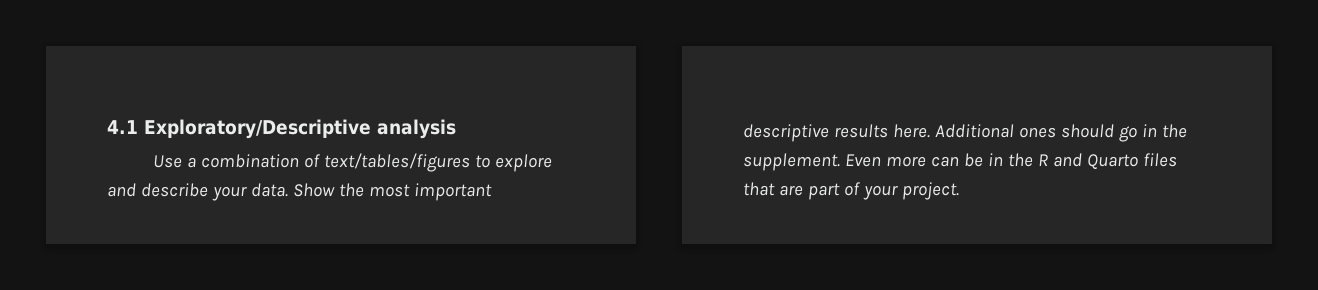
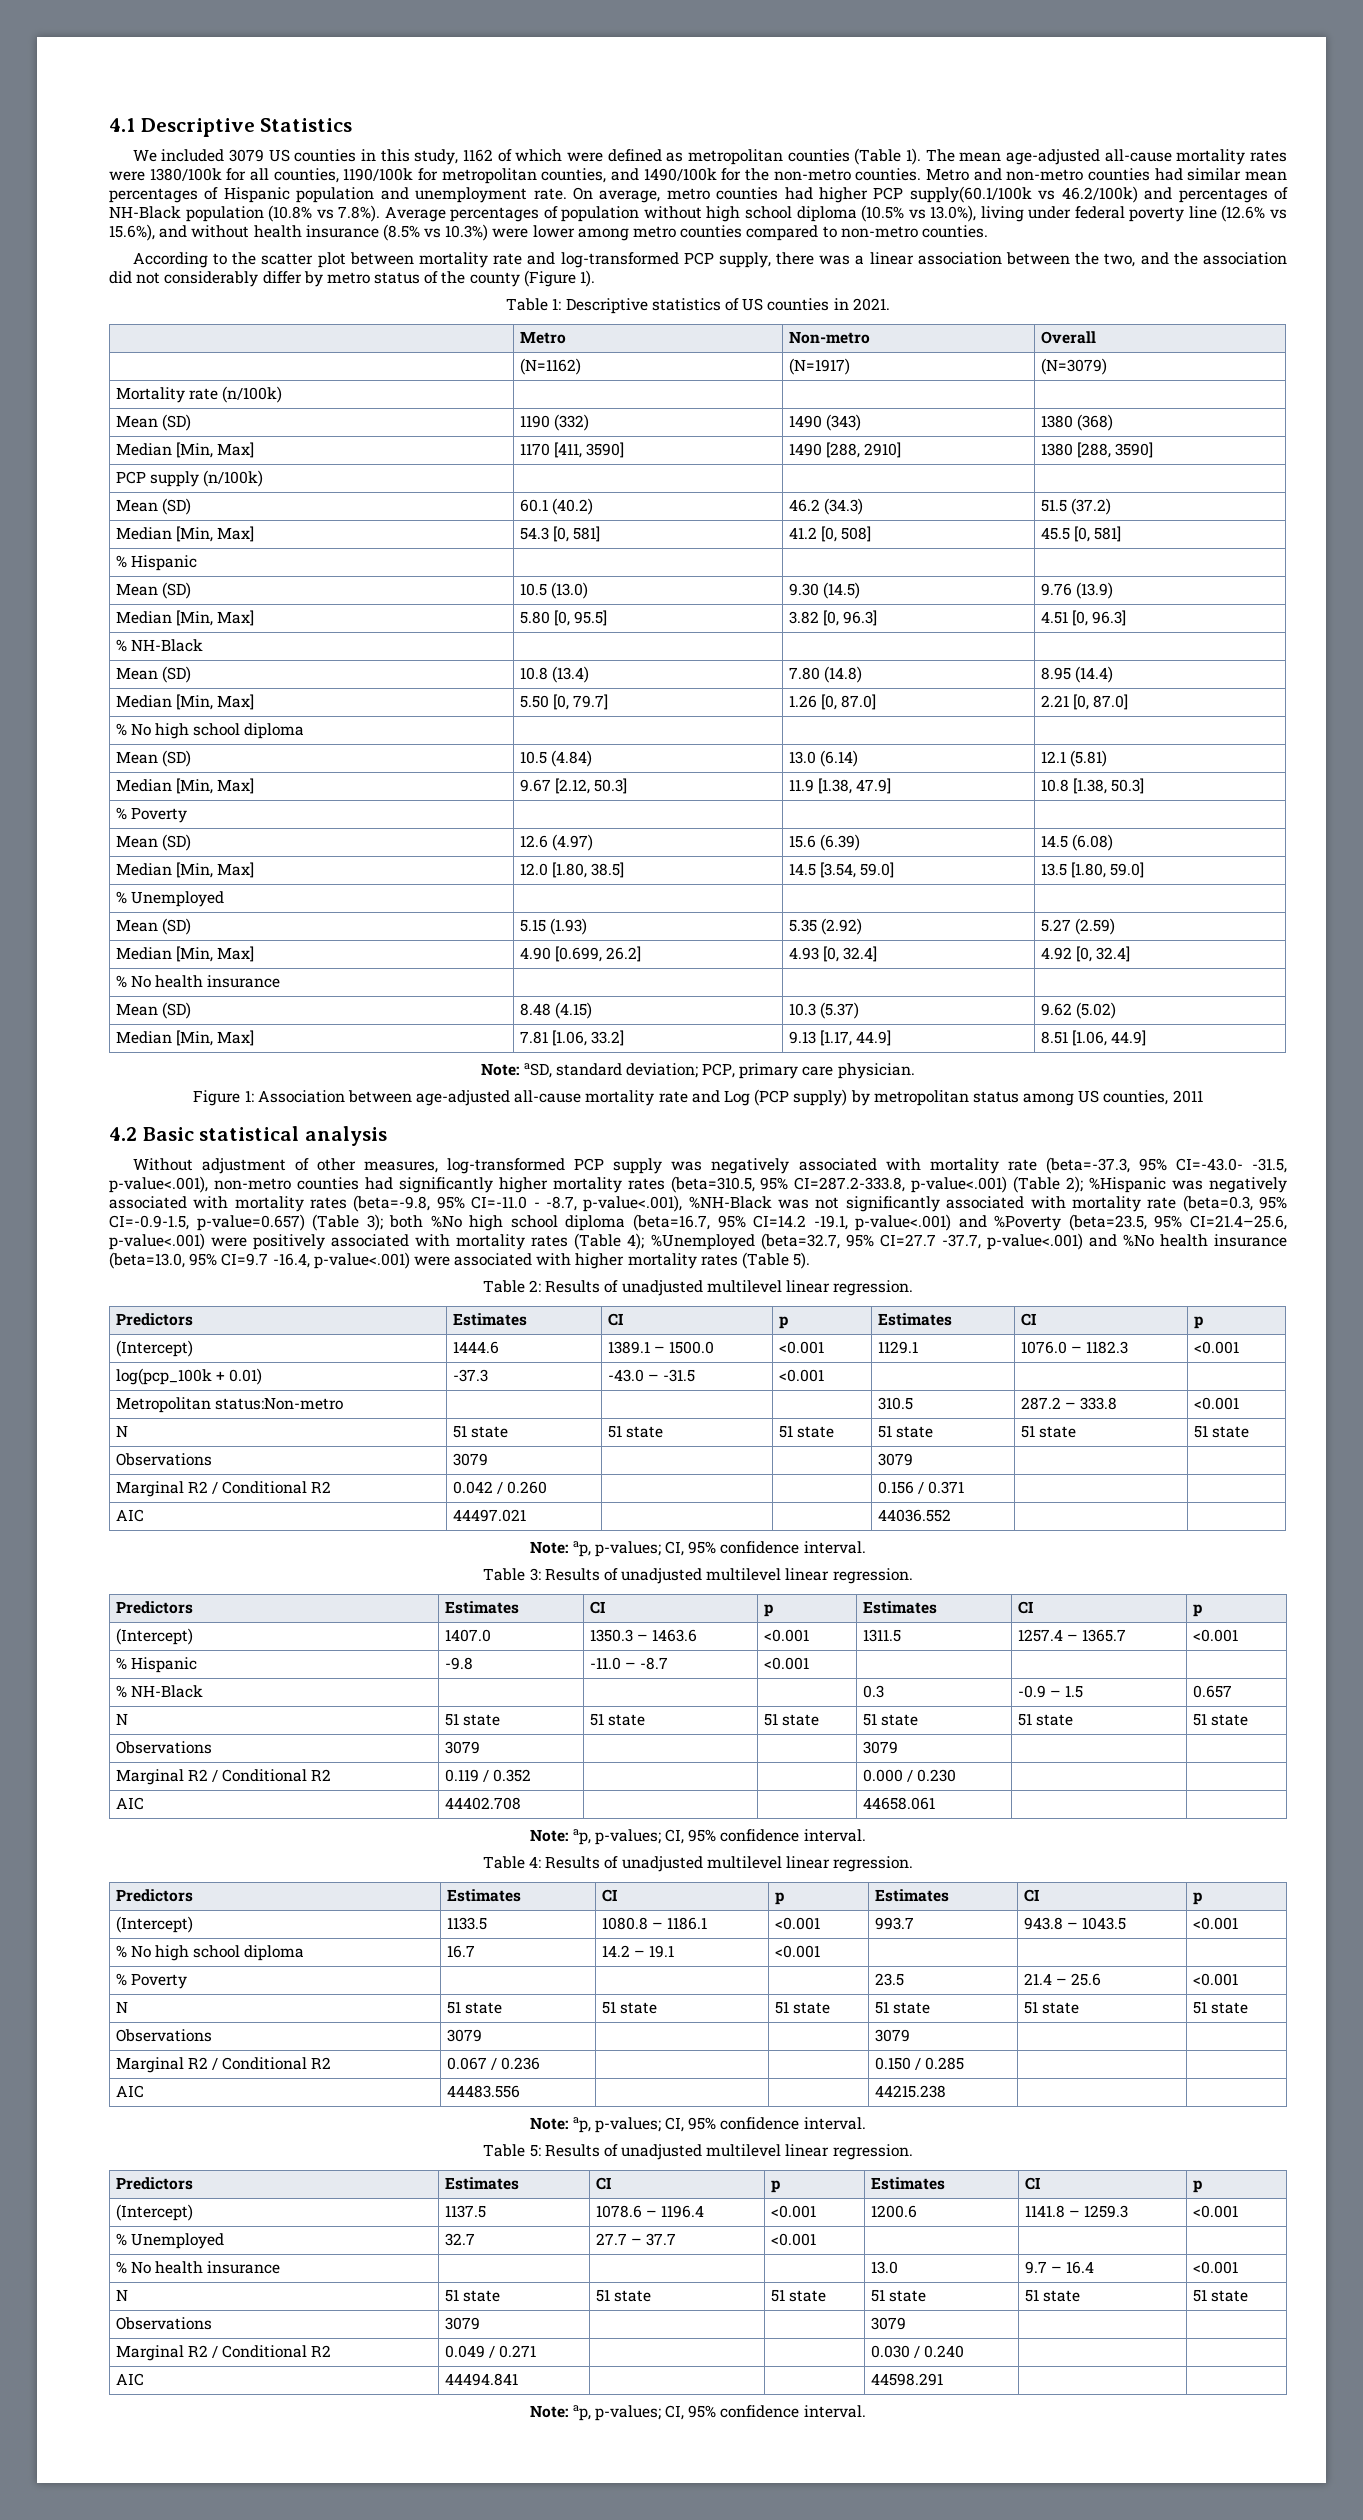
- 4.1 Exploratory/Descriptive analysis
- Use a combination of text/tables/figures to explore and describe your data. Show the most important descriptive results here. Additional ones should go in the supplement. Even more can be in the R and Quarto files that are part of your project.
+ 4.1 Descriptive Statistics
+ We included 3079 US counties in this study, 1162 of which were defined as metropolitan counties (Table 1). The mean age-adjusted all-cause mortality rates were 1380/100k for all counties, 1190/100k for metropolitan counties, and 1490/100k for the non-metro counties. Metro and non-metro counties had similar mean percentages of Hispanic population and unemployment rate. On average, metro counties had higher PCP supply(60.1/100k vs 46.2/100k) and percentages of NH-Black population (10.8% vs 7.8%). Average percentages of population without high school diploma (10.5% vs 13.0%), living under federal poverty line (12.6% vs 15.6%), and without health insurance (8.5% vs 10.3%) were lower among metro counties compared to non-metro counties.
+ According to the scatter plot between mortality rate and log-transformed PCP supply, there was a linear association between the two, and the association did not considerably differ by metro status of the county (Figure 1).
+ Table 1: Descriptive statistics of US counties in 2021.
+ | Metro | Non-metro | Overall
+ | (N=1162) | (N=1917) | (N=3079)
+ Mortality rate (n/100k) | | |
+ Mean (SD) | 1190 (332) | 1490 (343) | 1380 (368)
+ Median [Min, Max] | 1170 [411, 3590] | 1490 [288, 2910] | 1380 [288, 3590]
+ PCP supply (n/100k) | | |
+ Mean (SD) | 60.1 (40.2) | 46.2 (34.3) | 51.5 (37.2)
+ Median [Min, Max] | 54.3 [0, 581] | 41.2 [0, 508] | 45.5 [0, 581]
+ % Hispanic | | |
+ Mean (SD) | 10.5 (13.0) | 9.30 (14.5) | 9.76 (13.9)
+ Median [Min, Max] | 5.80 [0, 95.5] | 3.82 [0, 96.3] | 4.51 [0, 96.3]
+ % NH-Black | | |
+ Mean (SD) | 10.8 (13.4) | 7.80 (14.8) | 8.95 (14.4)
+ Median [Min, Max] | 5.50 [0, 79.7] | 1.26 [0, 87.0] | 2.21 [0, 87.0]
+ % No high school diploma | | |
+ Mean (SD) | 10.5 (4.84) | 13.0 (6.14) | 12.1 (5.81)
+ Median [Min, Max] | 9.67 [2.12, 50.3] | 11.9 [1.38, 47.9] | 10.8 [1.38, 50.3]
+ % Poverty | | |
+ Mean (SD) | 12.6 (4.97) | 15.6 (6.39) | 14.5 (6.08)
+ Median [Min, Max] | 12.0 [1.80, 38.5] | 14.5 [3.54, 59.0] | 13.5 [1.80, 59.0]
+ % Unemployed | | |
+ Mean (SD) | 5.15 (1.93) | 5.35 (2.92) | 5.27 (2.59)
+ Median [Min, Max] | 4.90 [0.699, 26.2] | 4.93 [0, 32.4] | 4.92 [0, 32.4]
+ % No health insurance | | |
+ Mean (SD) | 8.48 (4.15) | 10.3 (5.37) | 9.62 (5.02)
+ Median [Min, Max] | 7.81 [1.06, 33.2] | 9.13 [1.17, 44.9] | 8.51 [1.06, 44.9]
+ Note: aSD, standard deviation; PCP, primary care physician.
+ Figure 1: Association between age-adjusted all-cause mortality rate and Log (PCP supply) by metropolitan status among US counties, 2011
+ 4.2 Basic statistical analysis
+ Without adjustment of other measures, log-transformed PCP supply was negatively associated with mortality rate (beta=-37.3, 95% CI=-43.0- -31.5, p-value<.001), non-metro counties had significantly higher mortality rates (beta=310.5, 95% CI=287.2-333.8, p-value<.001) (Table 2); %Hispanic was negatively associated with mortality rates (beta=-9.8, 95% CI=-11.0 - -8.7, p-value<.001), %NH-Black was not significantly associated with mortality rate (beta=0.3, 95% CI=-0.9-1.5, p-value=0.657) (Table 3); both %No high school diploma (beta=16.7, 95% CI=14.2 -19.1, p-value<.001) and %Poverty (beta=23.5, 95% CI=21.4–25.6, p-value<.001) were positively associated with mortality rates (Table 4); %Unemployed (beta=32.7, 95% CI=27.7 -37.7, p-value<.001) and %No health insurance (beta=13.0, 95% CI=9.7 -16.4, p-value<.001) were associated with higher mortality rates (Table 5).
+ Table 2: Results of unadjusted multilevel linear regression.
+ Predictors | Estimates | CI | p | Estimates | CI | p
+ (Intercept) | 1444.6 | 1389.1 – 1500.0 | <0.001 | 1129.1 | 1076.0 – 1182.3 | <0.001
+ log(pcp_100k + 0.01) | -37.3 | -43.0 – -31.5 | <0.001 | | |
+ Metropolitan status:Non-metro | | | | 310.5 | 287.2 – 333.8 | <0.001
+ N | 51 state | 51 state | 51 state | 51 state | 51 state | 51 state
+ Observations | 3079 | | | 3079 | |
+ Marginal R2 / Conditional R2 | 0.042 / 0.260 | | | 0.156 / 0.371 | |
+ AIC | 44497.021 | | | 44036.552 | |
+ Note: ap, p-values; CI, 95% confidence interval.
+ Table 3: Results of unadjusted multilevel linear regression.
+ Predictors | Estimates | CI | p | Estimates | CI | p
+ (Intercept) | 1407.0 | 1350.3 – 1463.6 | <0.001 | 1311.5 | 1257.4 – 1365.7 | <0.001
+ % Hispanic | -9.8 | -11.0 – -8.7 | <0.001 | | |
+ % NH-Black | | | | 0.3 | -0.9 – 1.5 | 0.657
+ N | 51 state | 51 state | 51 state | 51 state | 51 state | 51 state
+ Observations | 3079 | | | 3079 | |
+ Marginal R2 / Conditional R2 | 0.119 / 0.352 | | | 0.000 / 0.230 | |
+ AIC | 44402.708 | | | 44658.061 | |
+ Note: ap, p-values; CI, 95% confidence interval.
+ Table 4: Results of unadjusted multilevel linear regression.
+ Predictors | Estimates | CI | p | Estimates | CI | p
+ (Intercept) | 1133.5 | 1080.8 – 1186.1 | <0.001 | 993.7 | 943.8 – 1043.5 | <0.001
+ % No high school diploma | 16.7 | 14.2 – 19.1 | <0.001 | | |
+ % Poverty | | | | 23.5 | 21.4 – 25.6 | <0.001
+ N | 51 state | 51 state | 51 state | 51 state | 51 state | 51 state
+ Observations | 3079 | | | 3079 | |
+ Marginal R2 / Conditional R2 | 0.067 / 0.236 | | | 0.150 / 0.285 | |
+ AIC | 44483.556 | | | 44215.238 | |
+ Note: ap, p-values; CI, 95% confidence interval.
+ Table 5: Results of unadjusted multilevel linear regression.
+ Predictors | Estimates | CI | p | Estimates | CI | p
+ (Intercept) | 1137.5 | 1078.6 – 1196.4 | <0.001 | 1200.6 | 1141.8 – 1259.3 | <0.001
+ % Unemployed | 32.7 | 27.7 – 37.7 | <0.001 | | |
+ % No health insurance | | | | 13.0 | 9.7 – 16.4 | <0.001
+ N | 51 state | 51 state | 51 state | 51 state | 51 state | 51 state
+ Observations | 3079 | | | 3079 | |
+ Marginal R2 / Conditional R2 | 0.049 / 0.271 | | | 0.030 / 0.240 | |
+ AIC | 44494.841 | | | 44598.291 | |
+ Note: ap, p-values; CI, 95% confidence interval.

